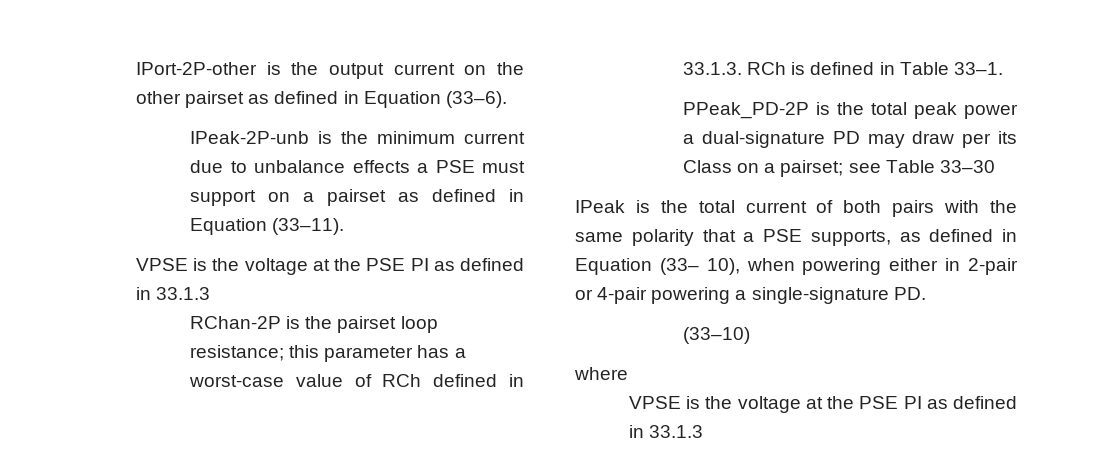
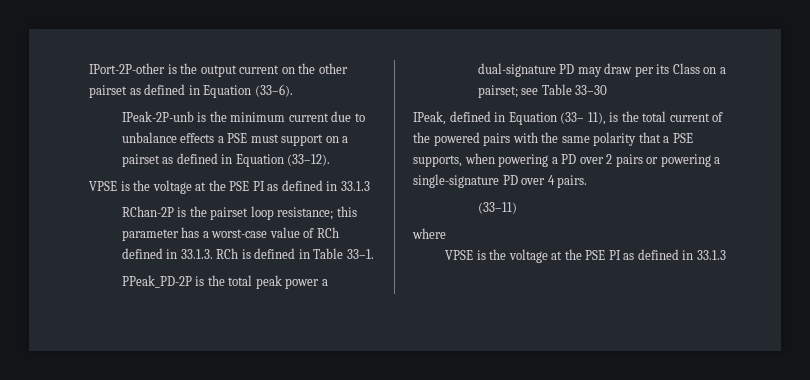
- IPeak-2P-unb is the minimum current due to unbalance effects a PSE must support on a pairset as defined in Equation (33–11).
+ IPeak-2P-unb is the minimum current due to unbalance effects a PSE must support on a pairset as defined in Equation (33–12).
- IPeak is the total current of both pairs with the same polarity that a PSE supports, as defined in Equation (33– 10), when powering either in 2-pair or 4-pair powering a single-signature PD.
- (33–10)
+ IPeak, defined in Equation (33– 11), is the total current of the powered pairs with the same polarity that a PSE supports, when powering a PD over 2 pairs or powering a single-signature PD over 4 pairs.
+ (33–11)

